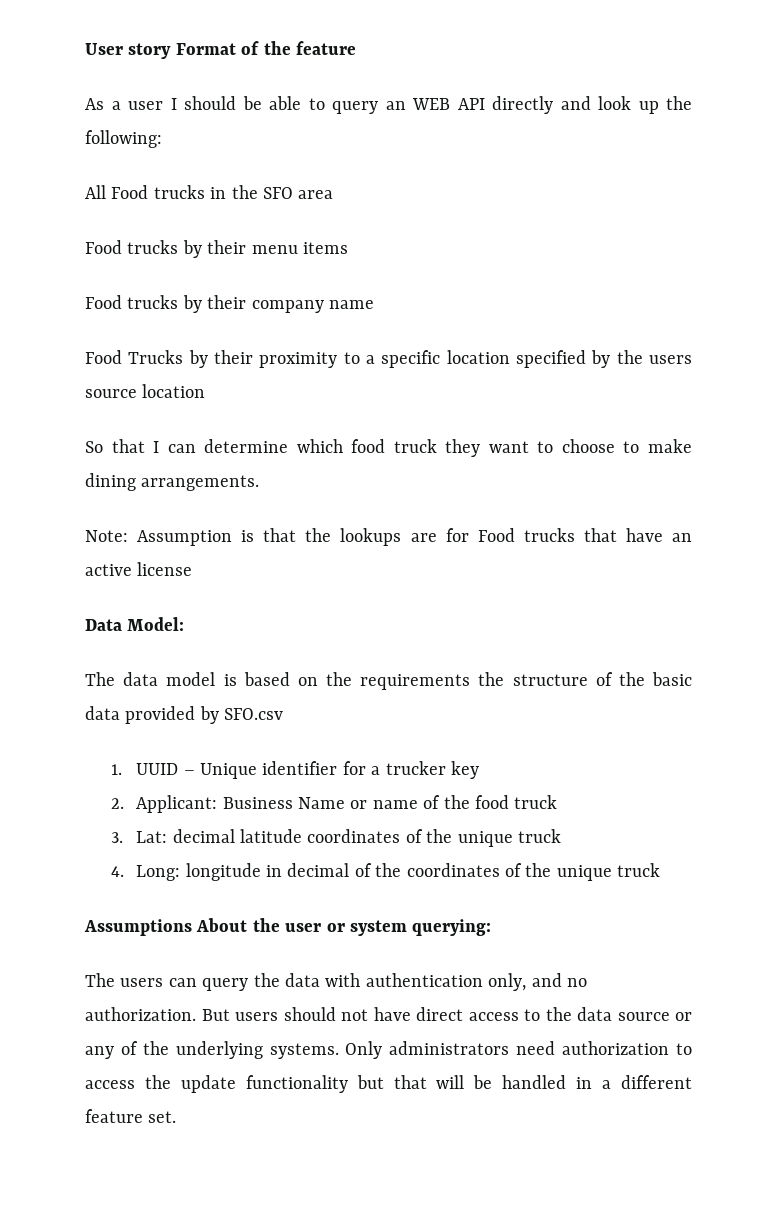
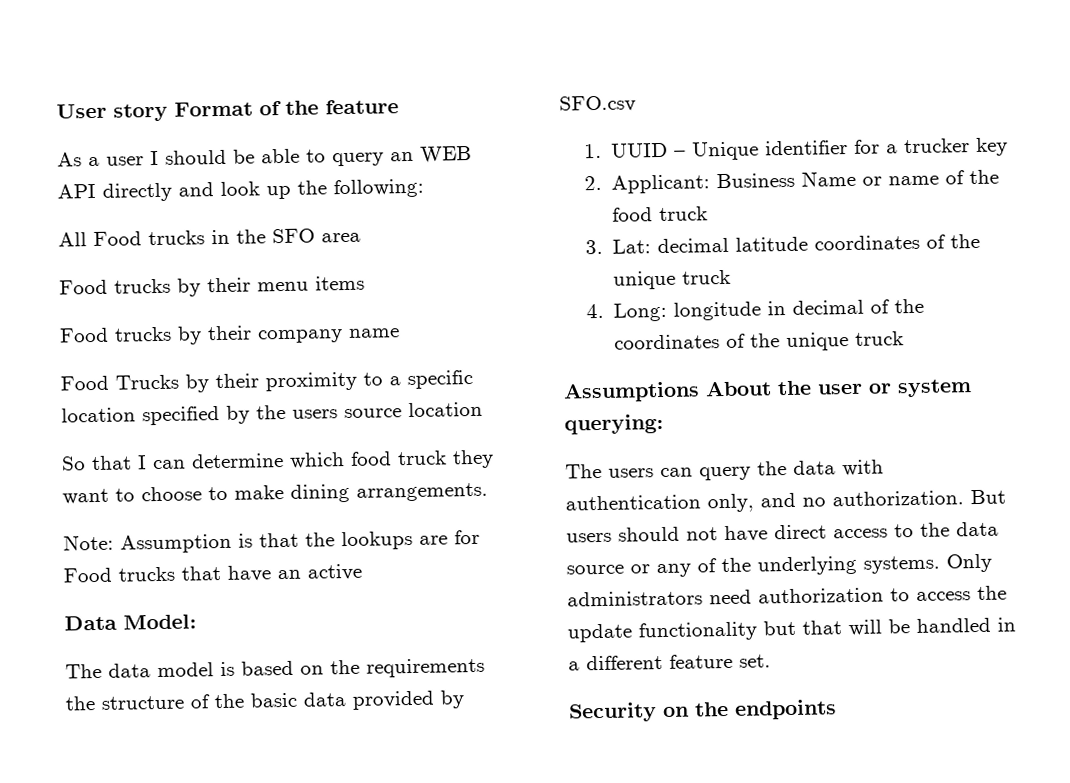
- Note: Assumption is that the lookups are for Food trucks that have an active license
+ Note: Assumption is that the lookups are for Food trucks that have an active
+ Security on the endpoints

